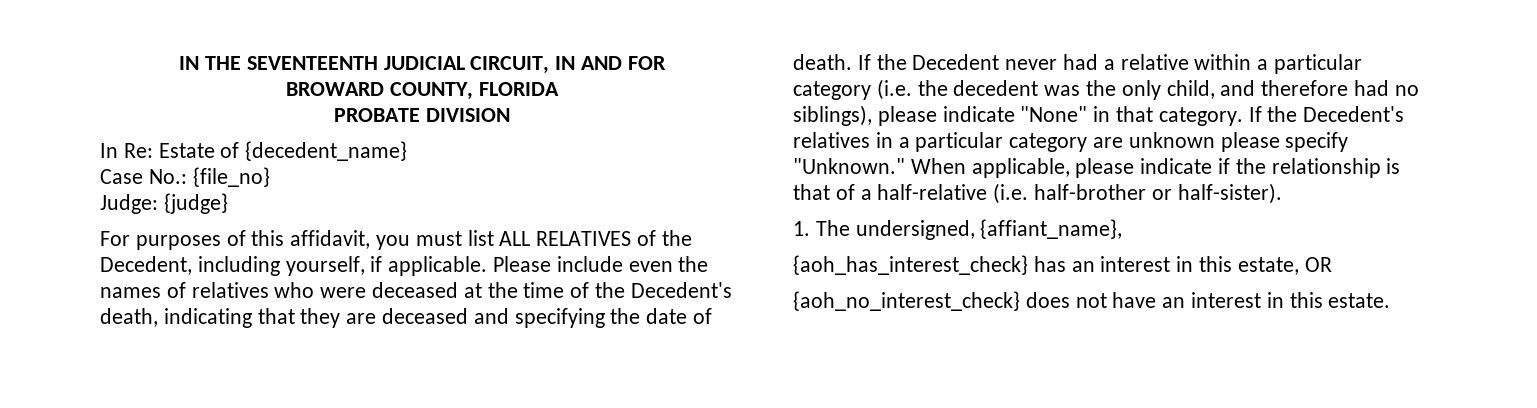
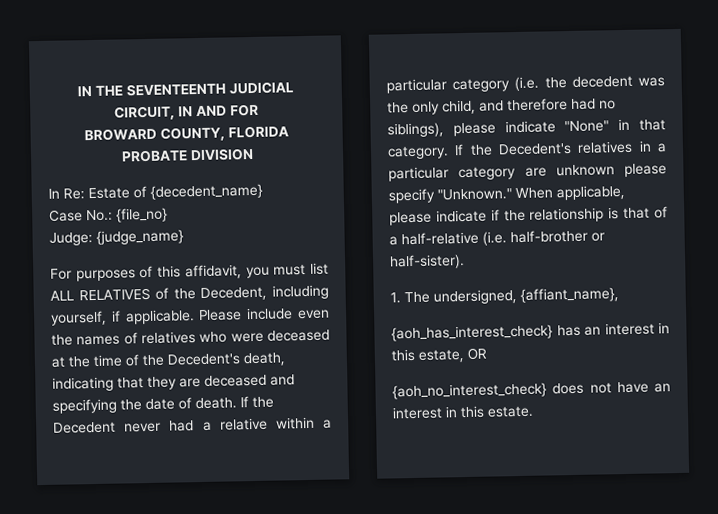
- Judge: {judge}
+ Judge: {judge_name}

